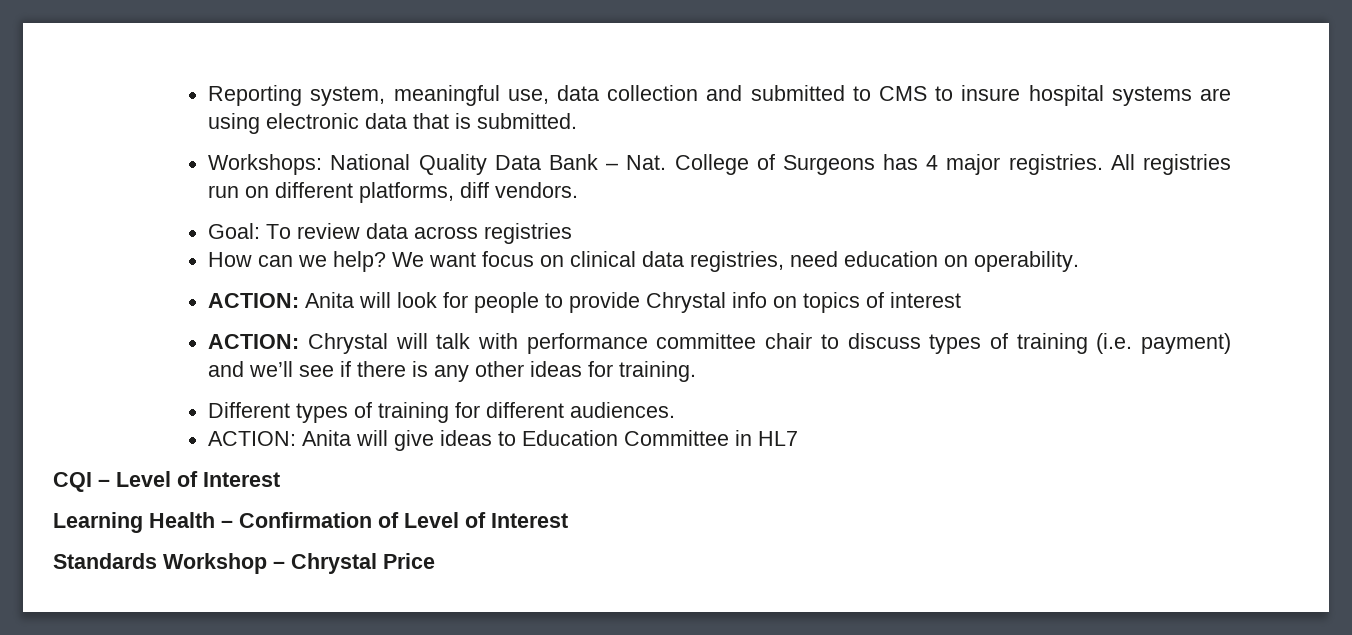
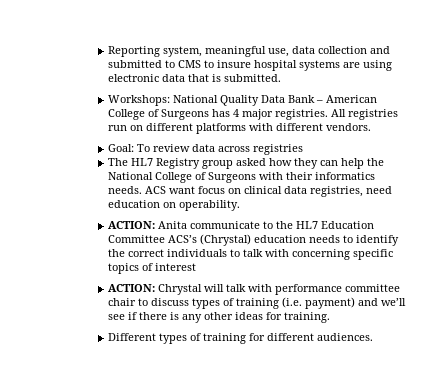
- Workshops: National Quality Data Bank – Nat. College of Surgeons has 4 major registries.
+ Workshops: National Quality Data Bank – American College of Surgeons has 4 major registries.
- All registries run on different platforms, diff vendors.
+ All registries run on different platforms with different vendors.
- How can we help? We want focus on clinical data registries, need education on operability.
+ The HL7 Registry group asked how they can help the National College of Surgeons with their informatics needs. ACS want focus on clinical data registries, need education on operability.
- ACTION: Anita will look for people to provide Chrystal info on topics of interest
+ ACTION: Anita communicate to the HL7 Education Committee ACS’s (Chrystal) education needs to identify the correct individuals to talk with concerning specific topics of interest
- ACTION: Anita will give ideas to Education Committee in HL7
- CQI – Level of Interest
- Learning Health – Confirmation of Level of Interest
- Standards Workshop – Chrystal Price

